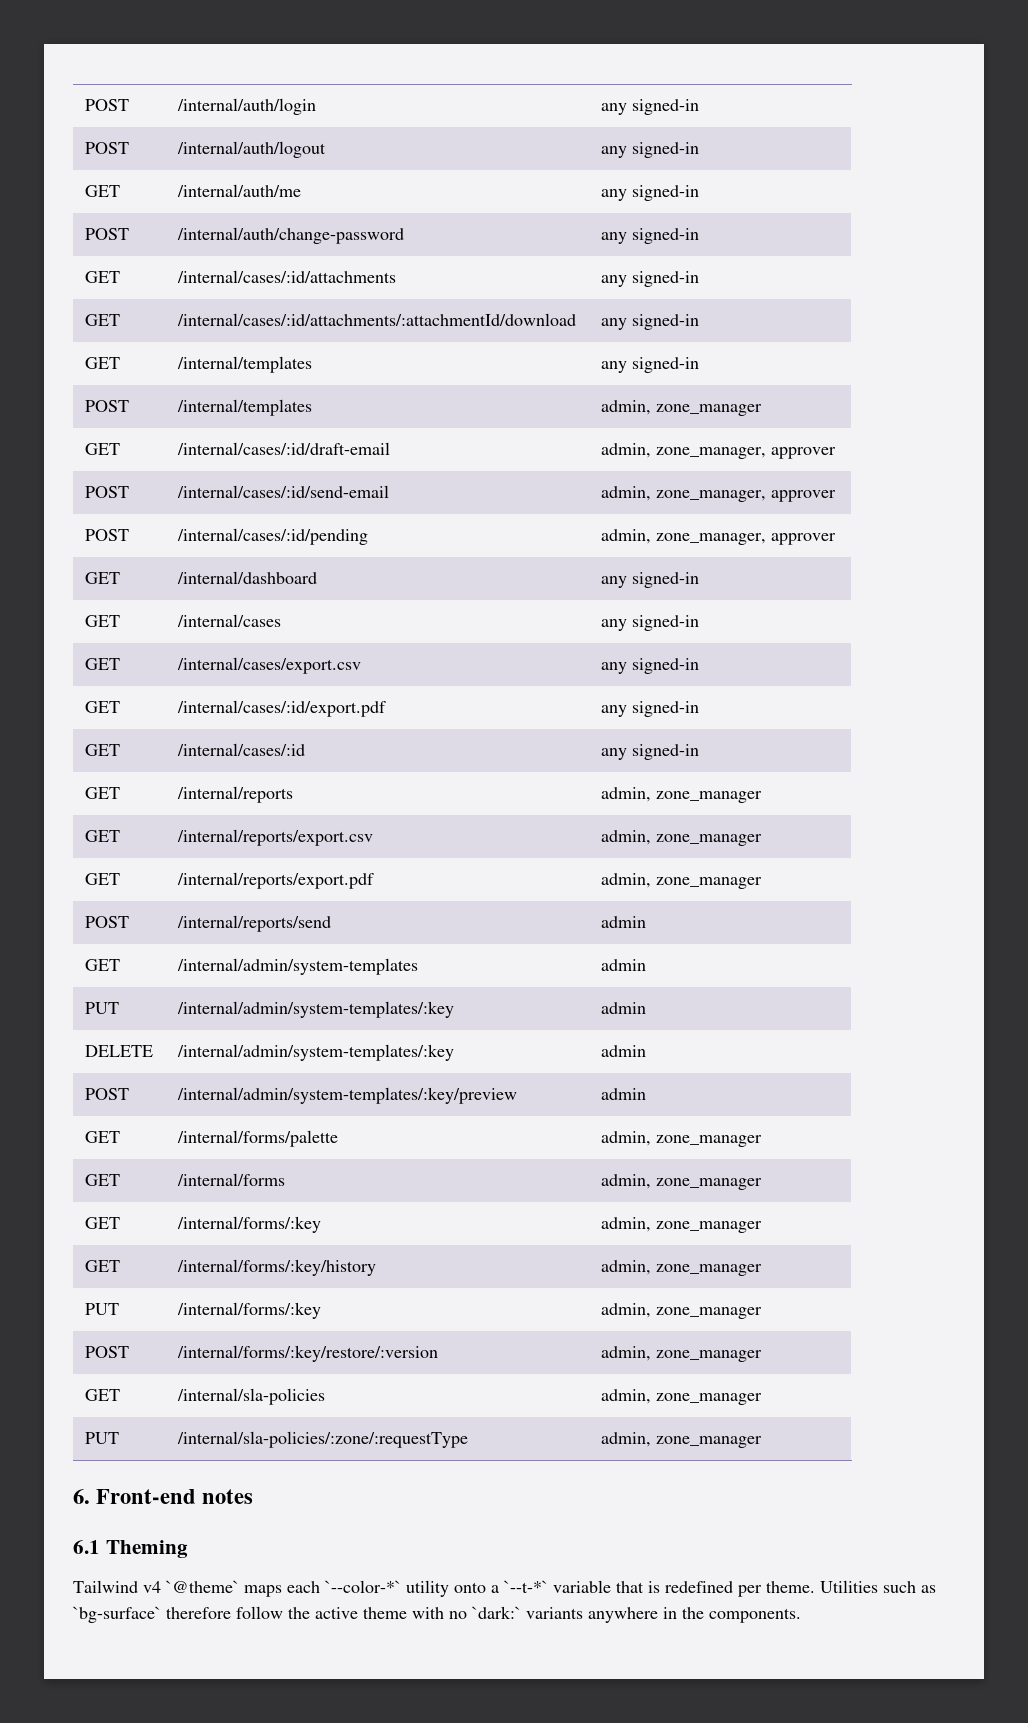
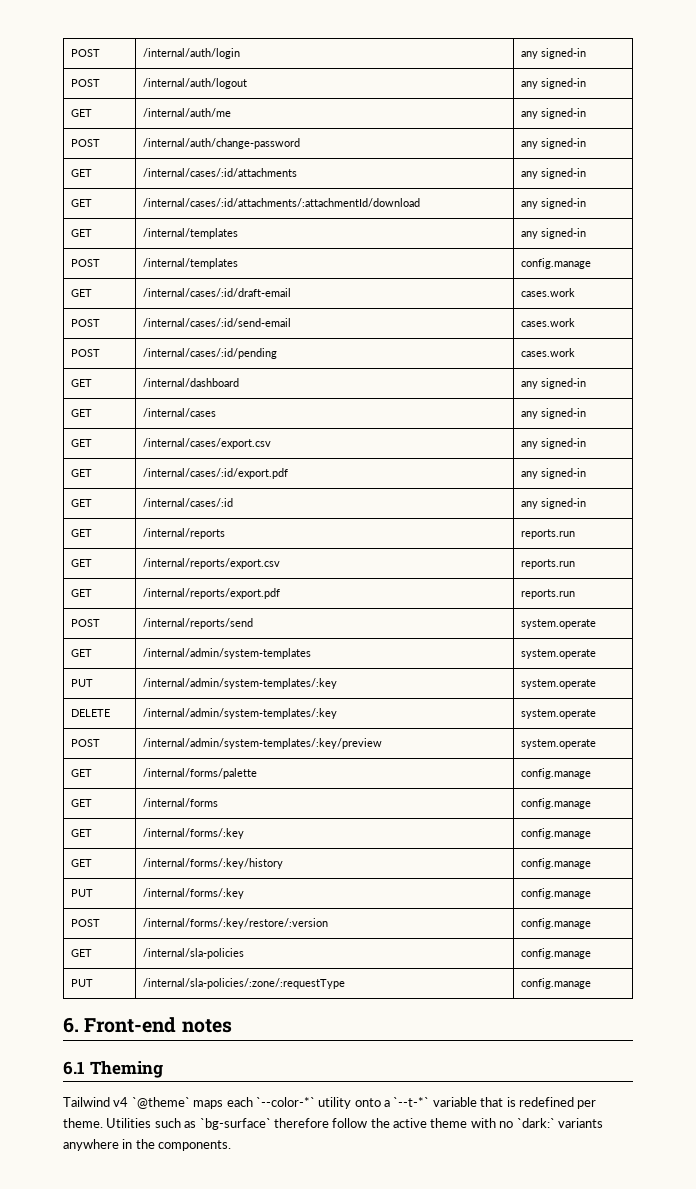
- POST | /internal/templates | admin, zone_manager
+ POST | /internal/templates | config.manage
- GET | /internal/cases/:id/draft-email | admin, zone_manager, approver
+ GET | /internal/cases/:id/draft-email | cases.work
- POST | /internal/cases/:id/send-email | admin, zone_manager, approver
+ POST | /internal/cases/:id/send-email | cases.work
- POST | /internal/cases/:id/pending | admin, zone_manager, approver
+ POST | /internal/cases/:id/pending | cases.work
- GET | /internal/reports | admin, zone_manager
+ GET | /internal/reports | reports.run
- GET | /internal/reports/export.csv | admin, zone_manager
+ GET | /internal/reports/export.csv | reports.run
- GET | /internal/reports/export.pdf | admin, zone_manager
+ GET | /internal/reports/export.pdf | reports.run
- POST | /internal/reports/send | admin
+ POST | /internal/reports/send | system.operate
- GET | /internal/admin/system-templates | admin
+ GET | /internal/admin/system-templates | system.operate
- PUT | /internal/admin/system-templates/:key | admin
+ PUT | /internal/admin/system-templates/:key | system.operate
- DELETE | /internal/admin/system-templates/:key | admin
+ DELETE | /internal/admin/system-templates/:key | system.operate
- POST | /internal/admin/system-templates/:key/preview | admin
+ POST | /internal/admin/system-templates/:key/preview | system.operate
- GET | /internal/forms/palette | admin, zone_manager
+ GET | /internal/forms/palette | config.manage
- GET | /internal/forms | admin, zone_manager
+ GET | /internal/forms | config.manage
- GET | /internal/forms/:key | admin, zone_manager
+ GET | /internal/forms/:key | config.manage
- GET | /internal/forms/:key/history | admin, zone_manager
+ GET | /internal/forms/:key/history | config.manage
- PUT | /internal/forms/:key | admin, zone_manager
+ PUT | /internal/forms/:key | config.manage
- POST | /internal/forms/:key/restore/:version | admin, zone_manager
+ POST | /internal/forms/:key/restore/:version | config.manage
- GET | /internal/sla-policies | admin, zone_manager
+ GET | /internal/sla-policies | config.manage
- PUT | /internal/sla-policies/:zone/:requestType | admin, zone_manager
+ PUT | /internal/sla-policies/:zone/:requestType | config.manage

